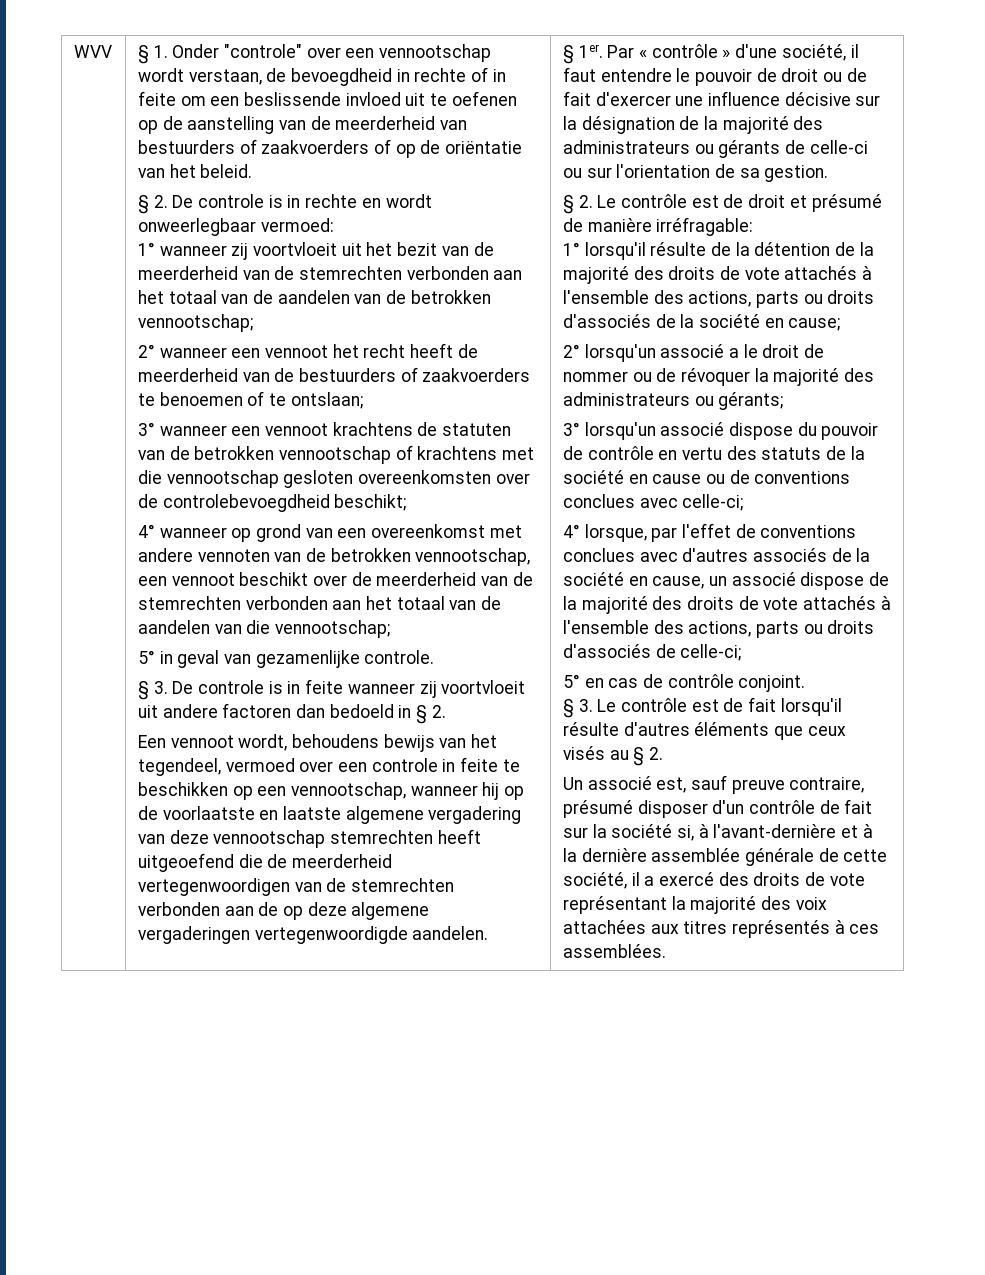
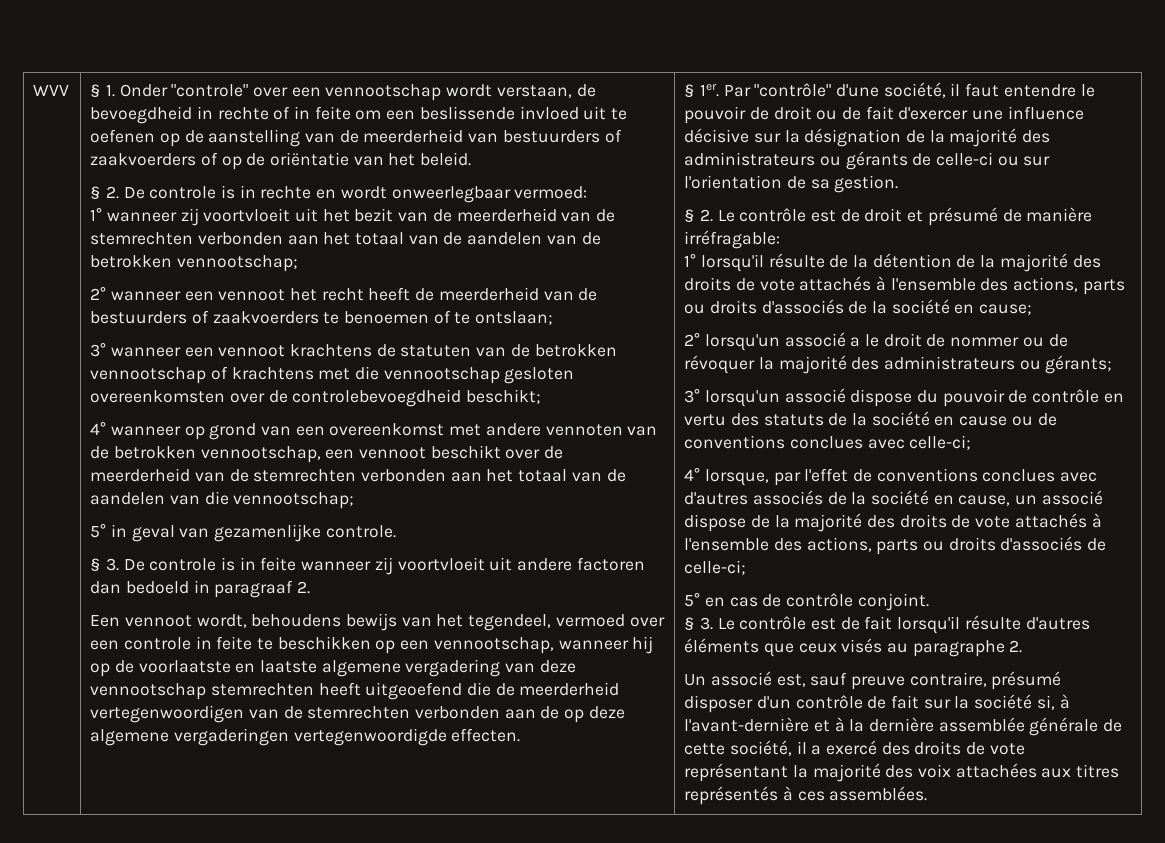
- § 3. De controle is in feite wanneer zij voortvloeit uit andere factoren dan bedoeld in § 2.
+ § 3. De controle is in feite wanneer zij voortvloeit uit andere factoren dan bedoeld in paragraaf 2.
- Een vennoot wordt, behoudens bewijs van het tegendeel, vermoed over een controle in feite te beschikken op een vennootschap, wanneer hij op de voorlaatste en laatste algemene vergadering van deze vennootschap stemrechten heeft uitgeoefend die de meerderheid vertegenwoordigen van de stemrechten verbonden aan de op deze algemene vergaderingen vertegenwoordigde aandelen.
+ Een vennoot wordt, behoudens bewijs van het tegendeel, vermoed over een controle in feite te beschikken op een vennootschap, wanneer hij op de voorlaatste en laatste algemene vergadering van deze vennootschap stemrechten heeft uitgeoefend die de meerderheid vertegenwoordigen van de stemrechten verbonden aan de op deze algemene vergaderingen vertegenwoordigde effecten.
- Par « contrôle » d'une société, il faut entendre le pouvoir de droit ou de fait d'exercer une influence décisive sur la désignation de la majorité des administrateurs ou gérants de celle-ci ou sur l'orientation de sa gestion.
+ Par "contrôle" d'une société, il faut entendre le pouvoir de droit ou de fait d'exercer une influence décisive sur la désignation de la majorité des administrateurs ou gérants de celle-ci ou sur l'orientation de sa gestion.
- § 3. Le contrôle est de fait lorsqu'il résulte d'autres éléments que ceux visés au § 2.
+ § 3. Le contrôle est de fait lorsqu'il résulte d'autres éléments que ceux visés au paragraphe 2.

